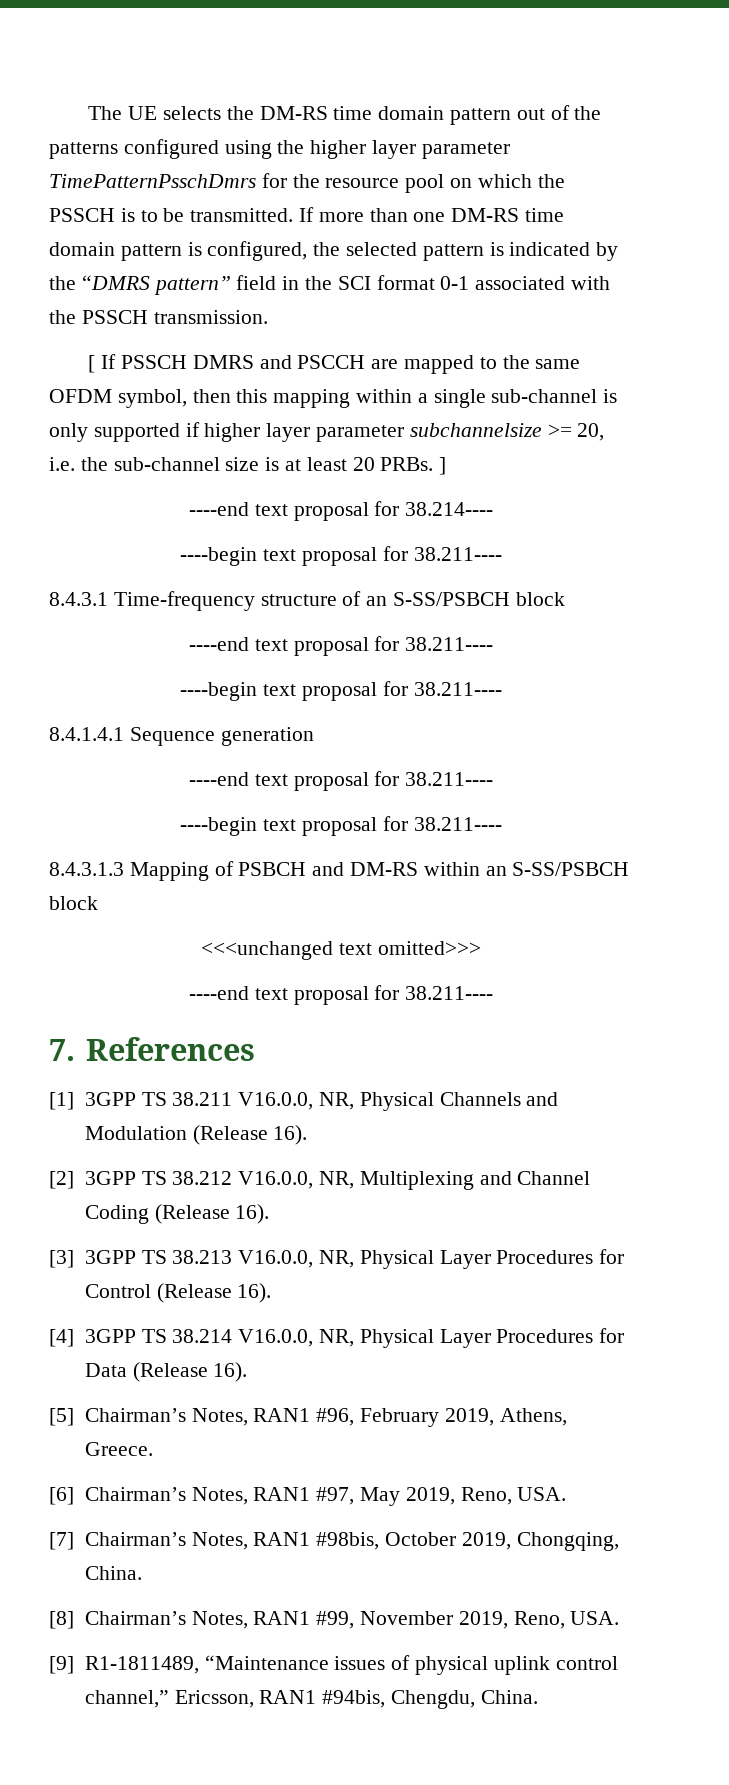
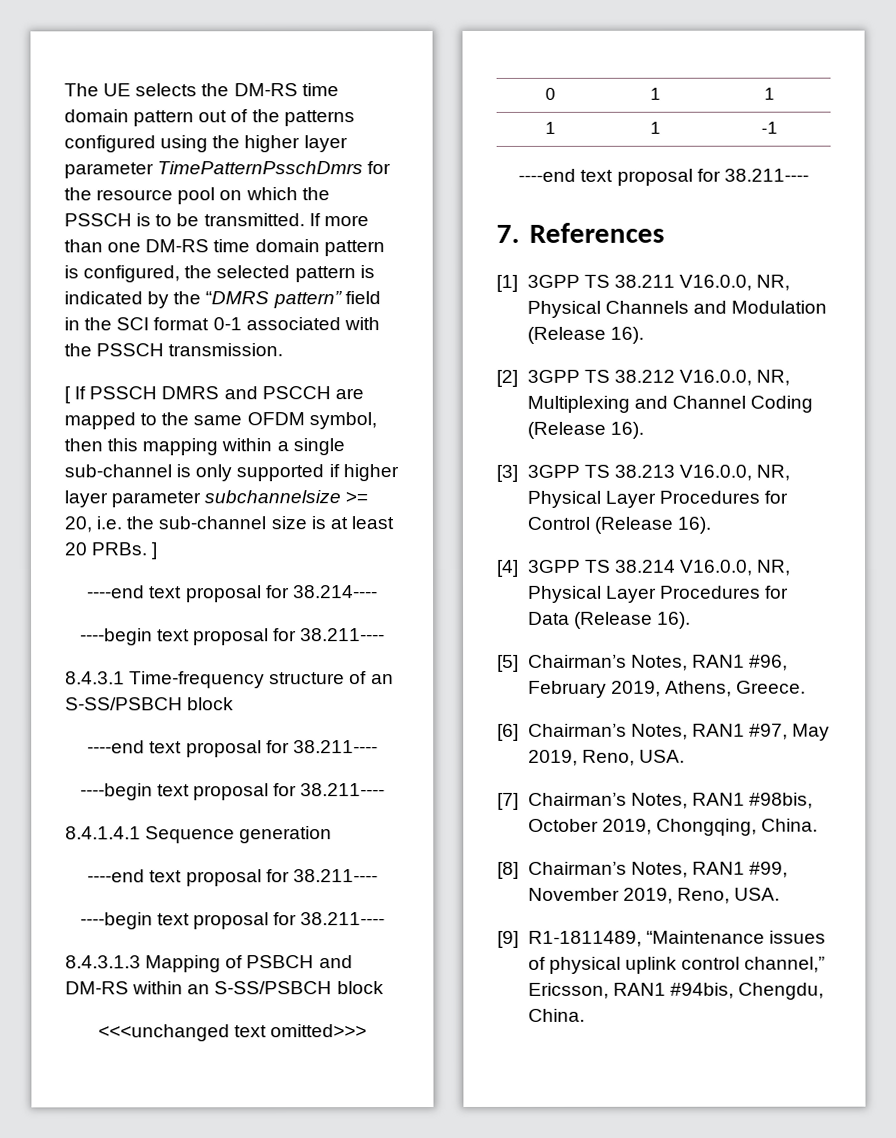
+ 0 | 1 | 1
+ 1 | 1 | -1

